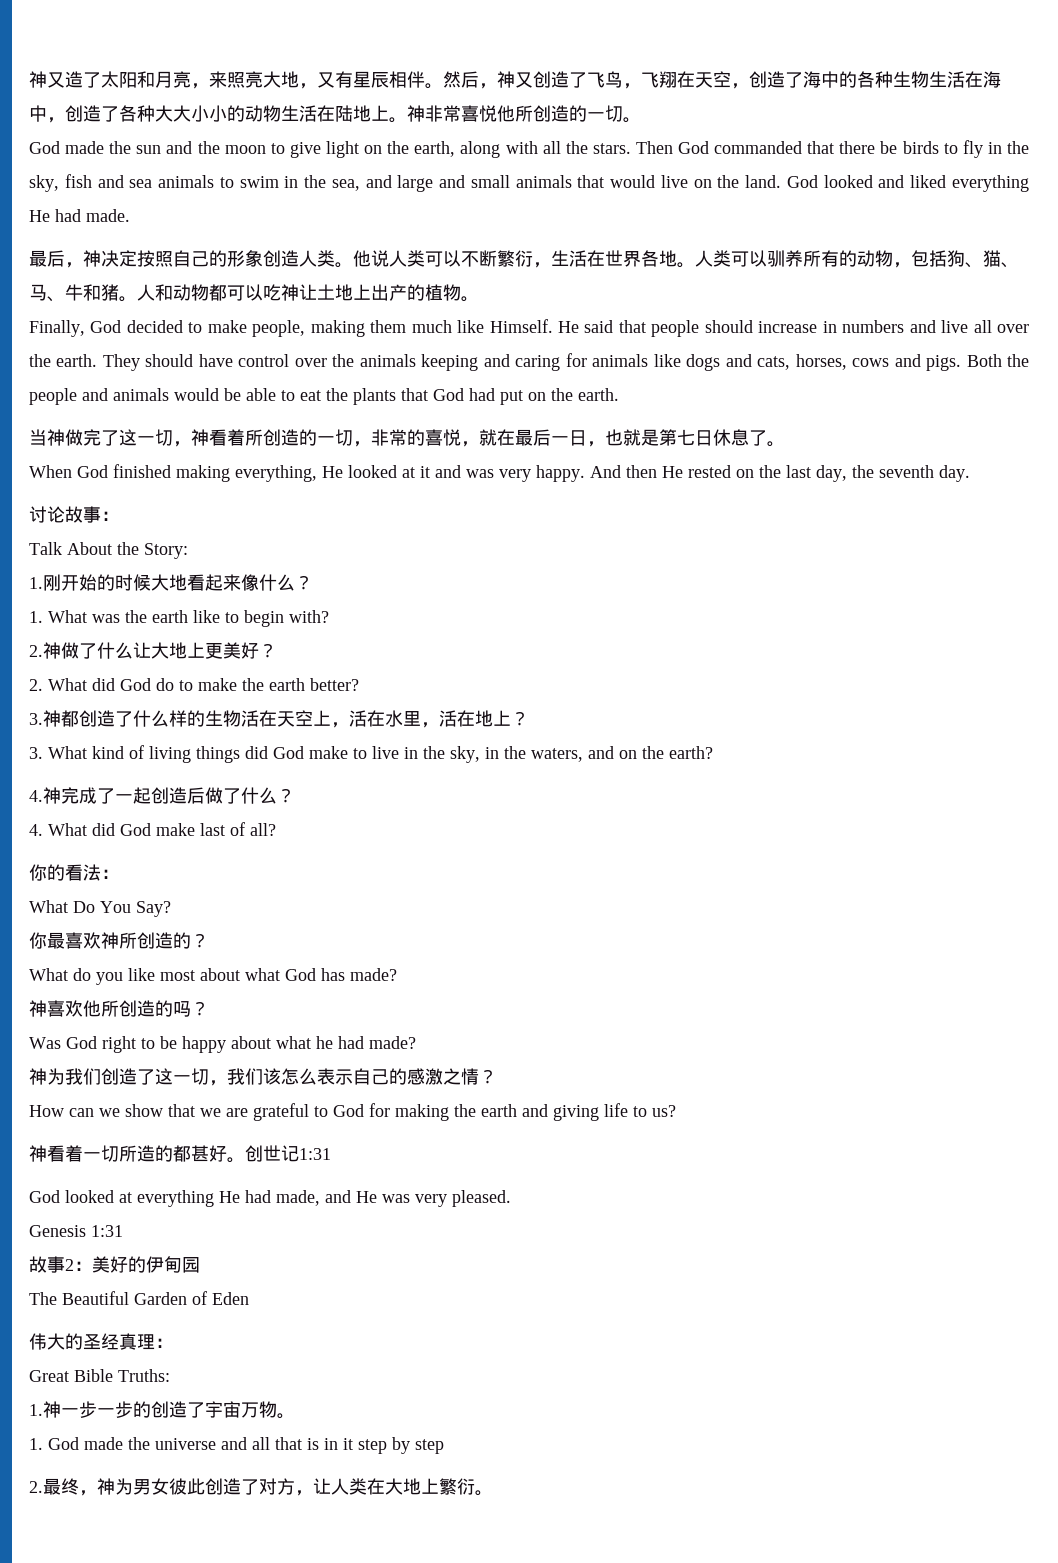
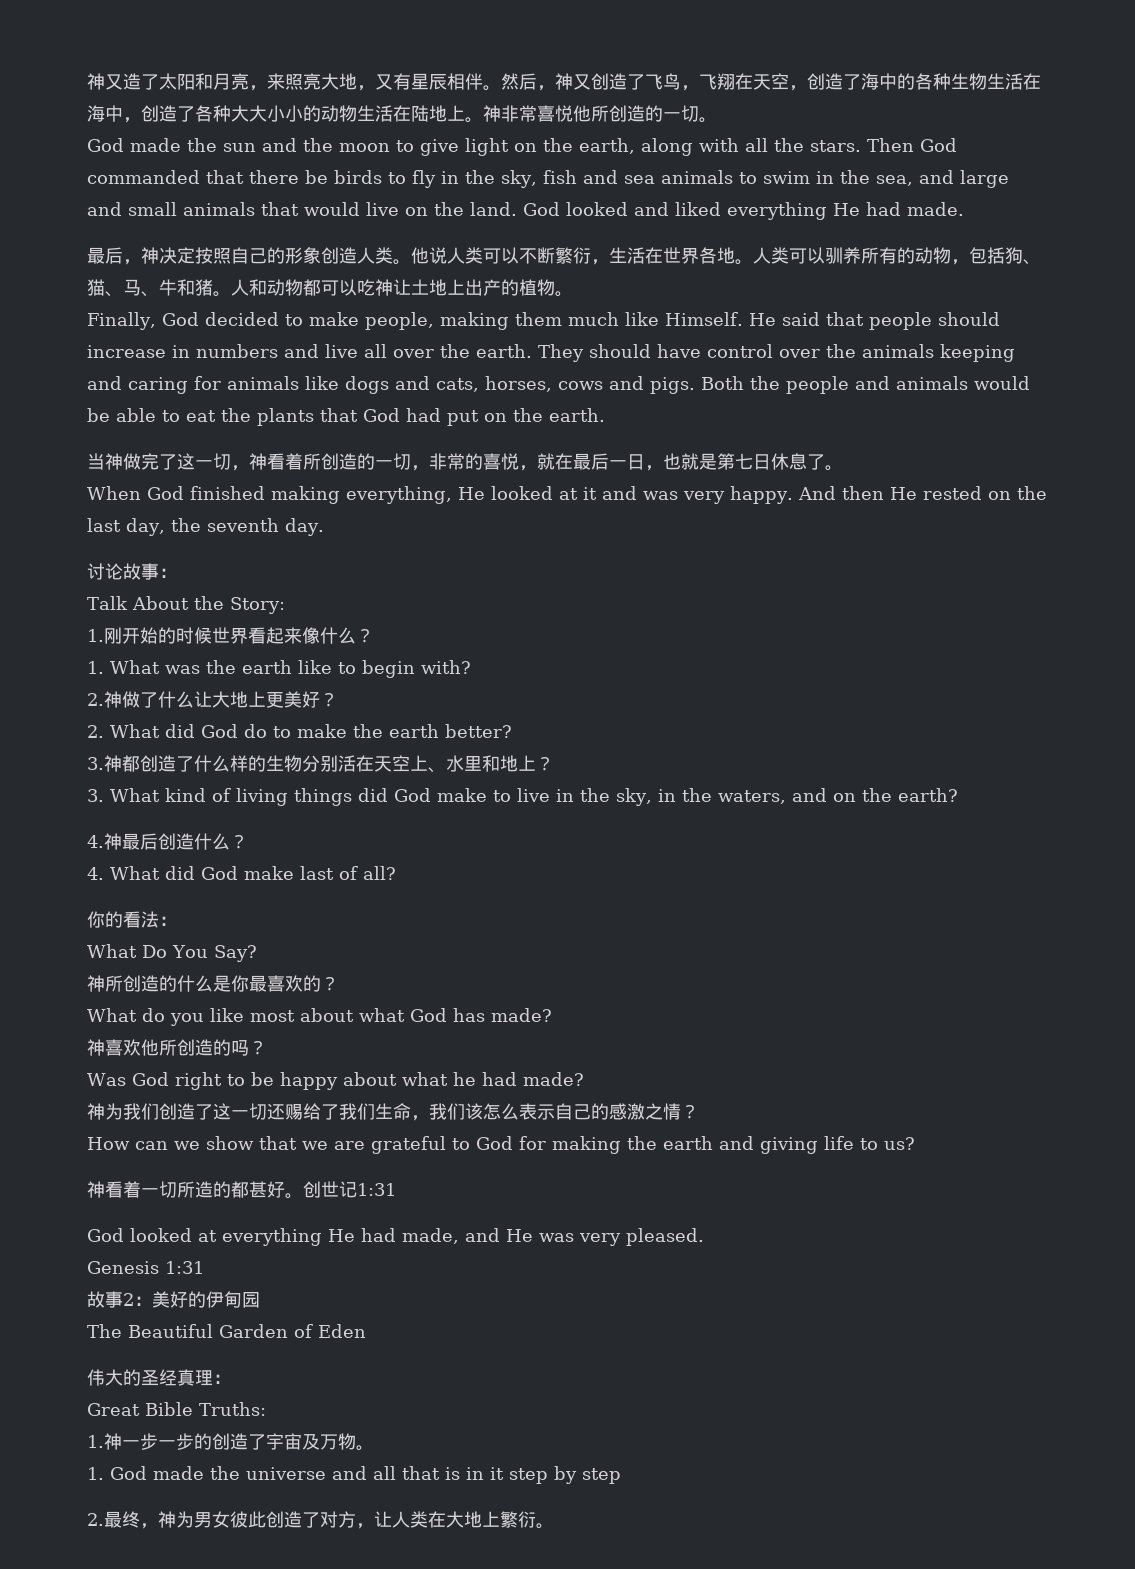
- 1.刚开始的时候大地看起来像什么？
+ 1.刚开始的时候世界看起来像什么？
- 3.神都创造了什么样的生物活在天空上，活在水里，活在地上？
+ 3.神都创造了什么样的生物分别活在天空上、水里和地上？
- 4.神完成了一起创造后做了什么？
+ 4.神最后创造什么？
- 你最喜欢神所创造的？
+ 神所创造的什么是你最喜欢的？
- 神为我们创造了这一切，我们该怎么表示自己的感激之情？
+ 神为我们创造了这一切还赐给了我们生命，我们该怎么表示自己的感激之情？
- 1.神一步一步的创造了宇宙万物。
+ 1.神一步一步的创造了宇宙及万物。

